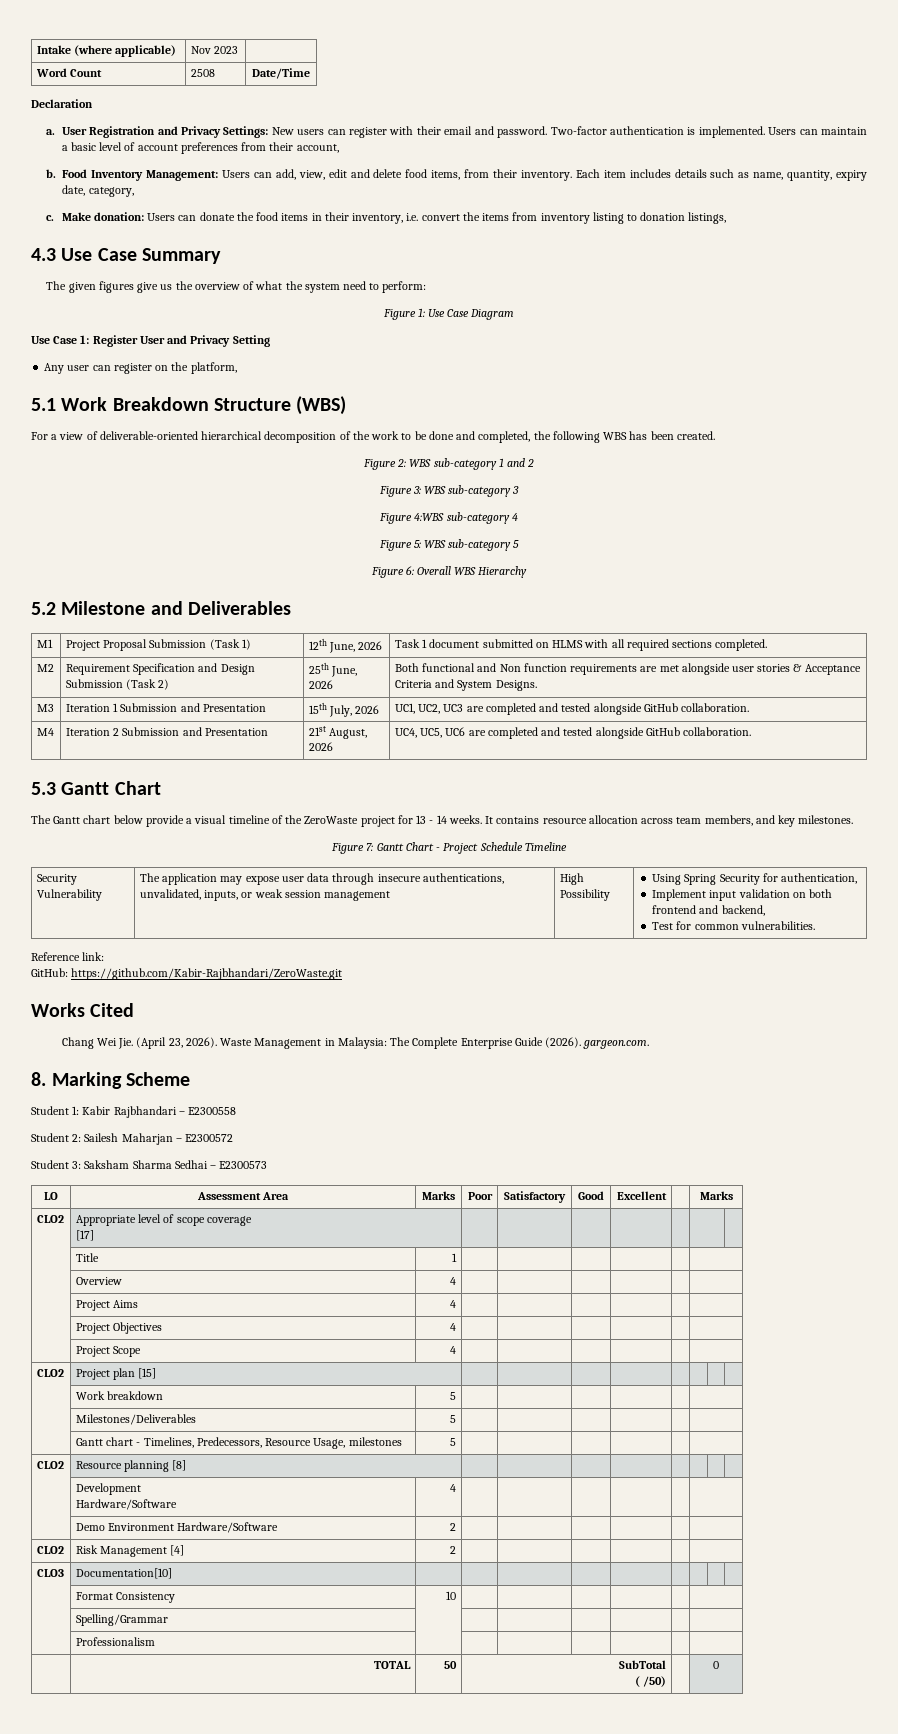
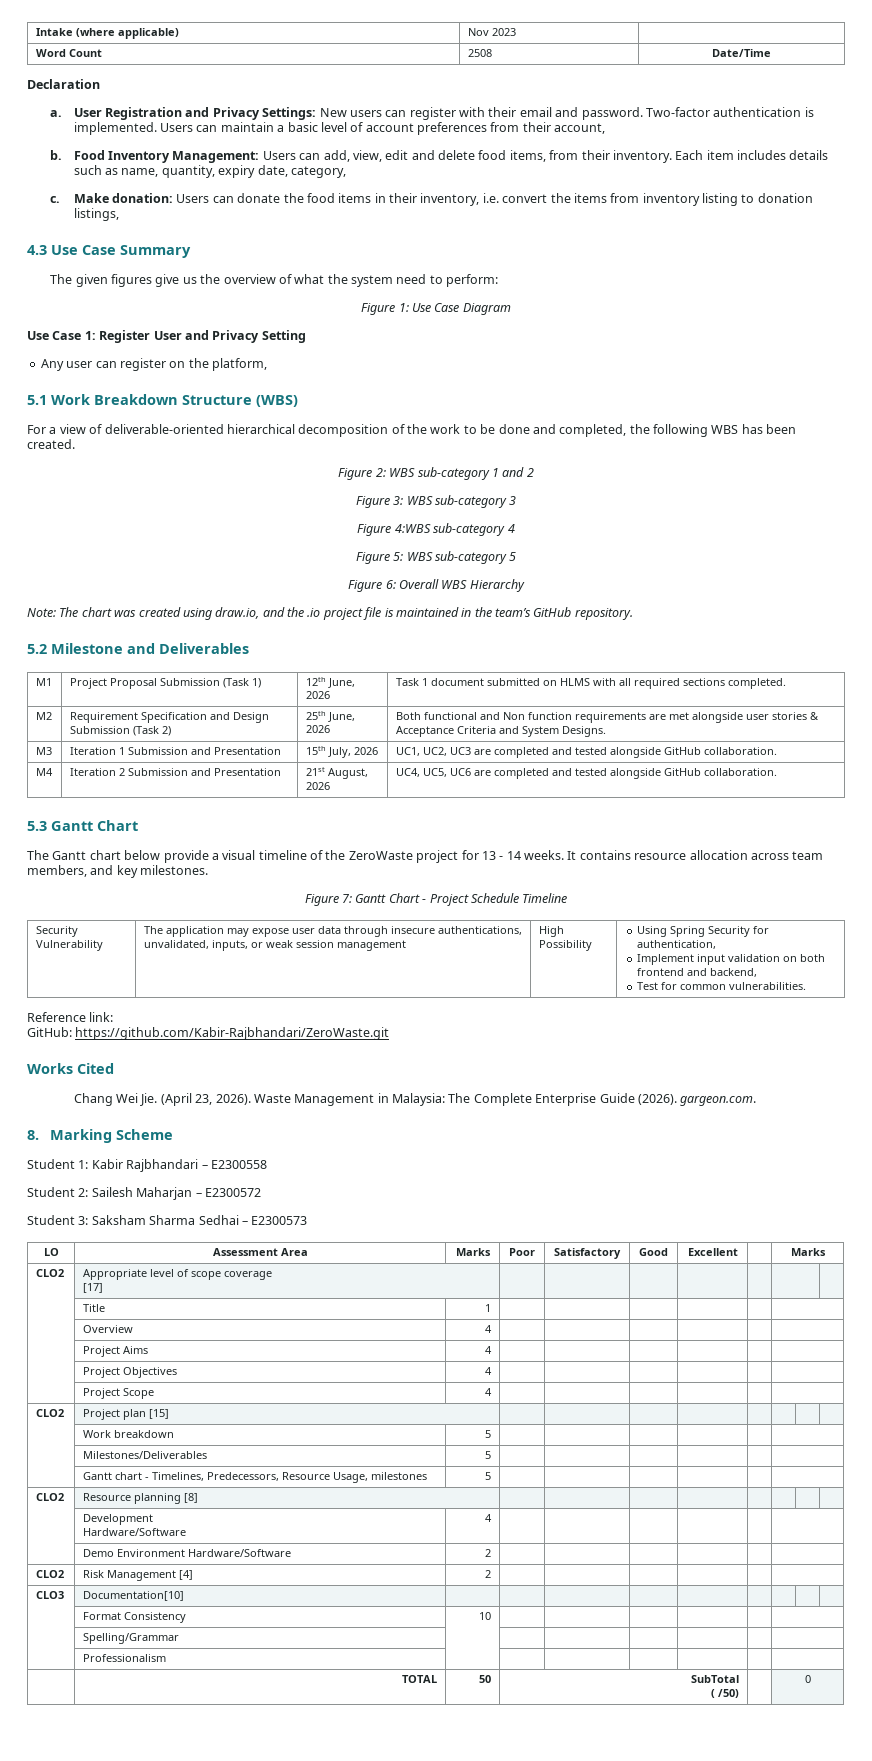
+ Note: The chart was created using draw.io, and the .io project file is maintained in the team’s GitHub repository.

